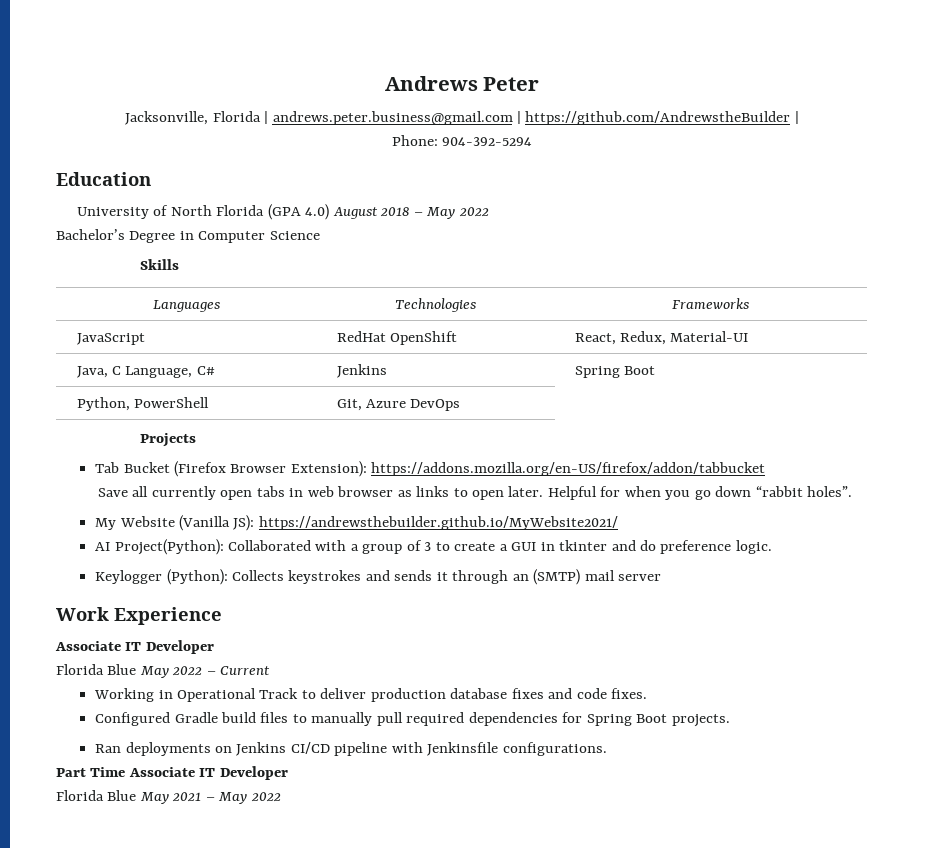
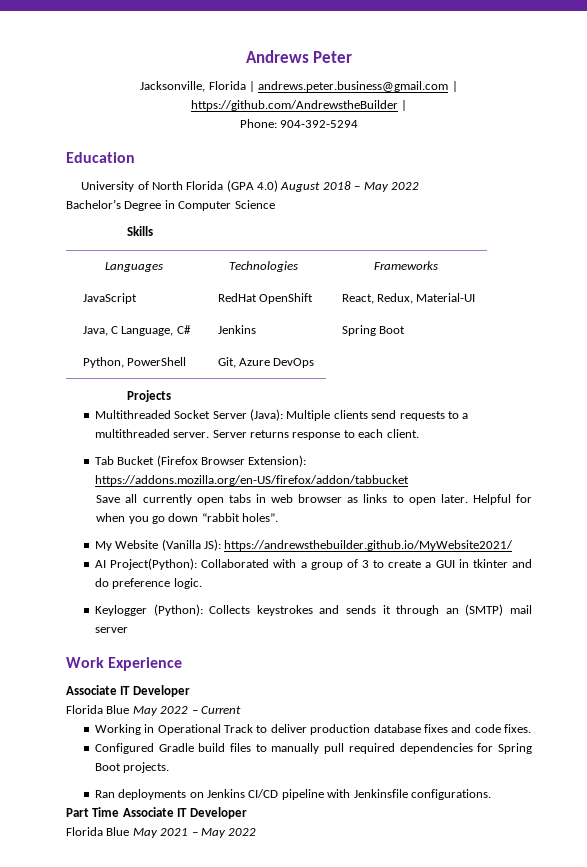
+ Multithreaded Socket Server (Java): Multiple clients send requests to a multithreaded server. Server returns response to each client.

